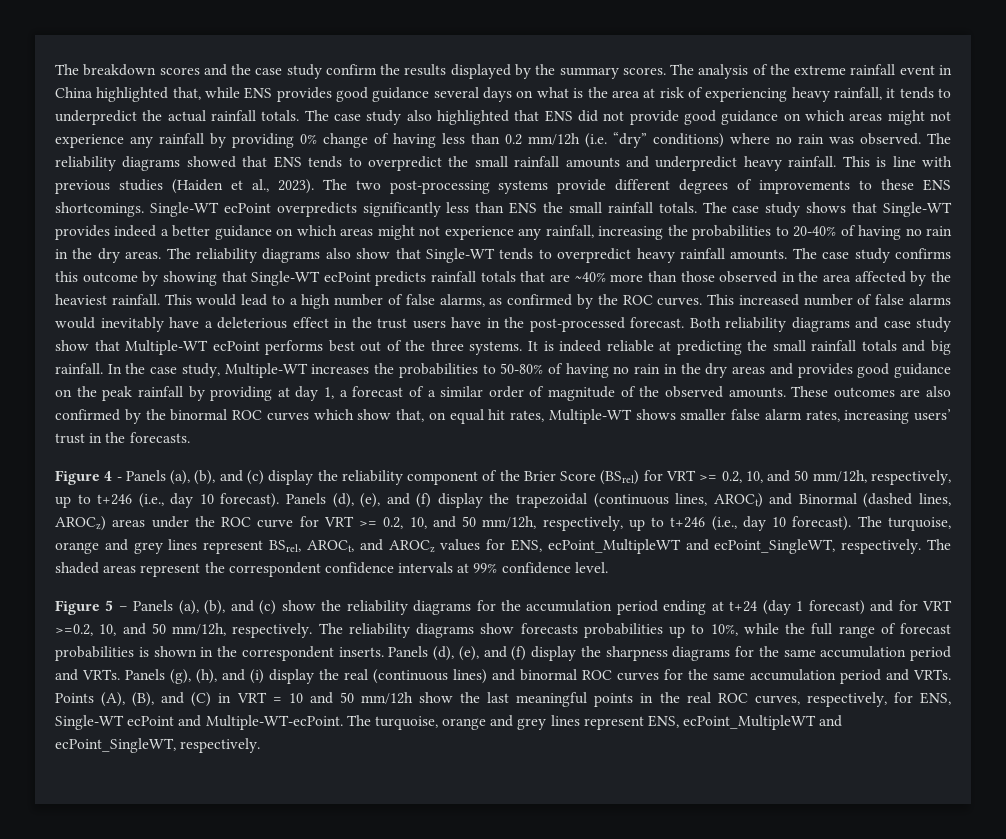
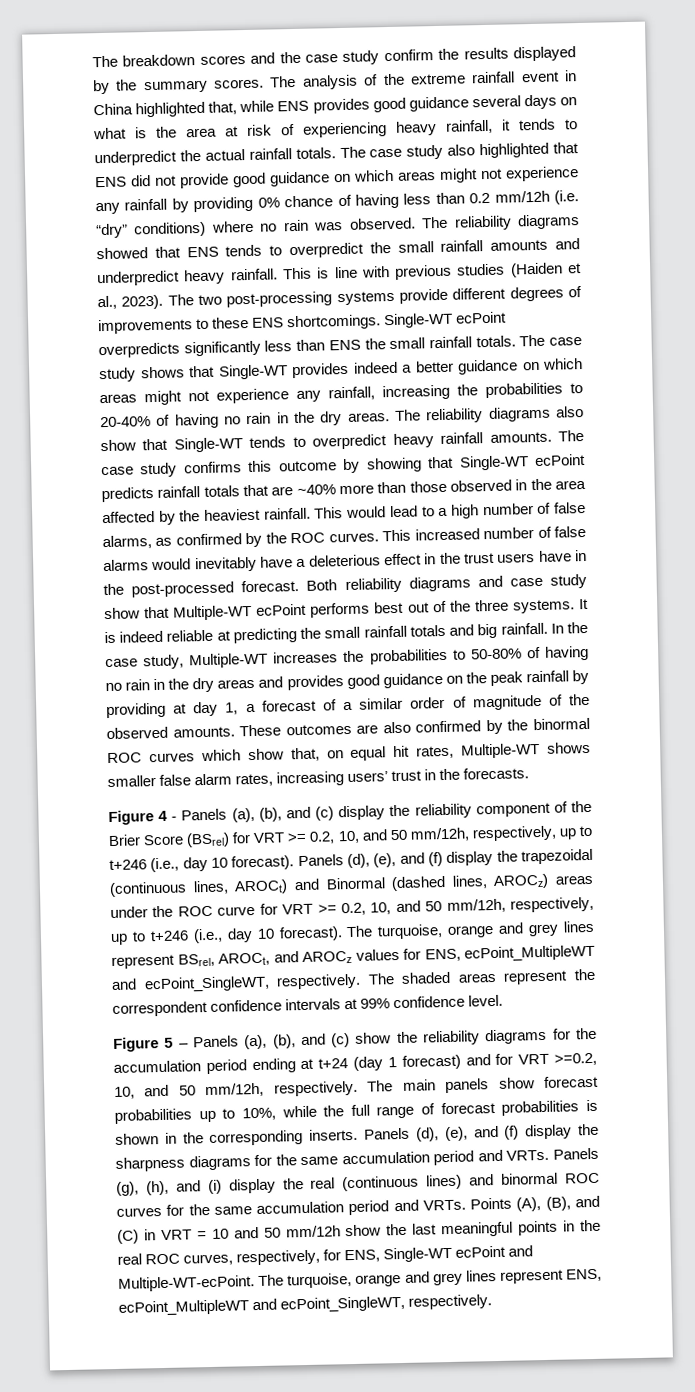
- The case study also highlighted that ENS did not provide good guidance on which areas might not experience any rainfall by providing 0% change of having less than 0.2 mm/12h (i.e. “dry” conditions) where no rain was observed.
+ The case study also highlighted that ENS did not provide good guidance on which areas might not experience any rainfall by providing 0% chance of having less than 0.2 mm/12h (i.e. “dry” conditions) where no rain was observed.
- The reliability diagrams show forecasts probabilities up to 10%, while the full range of forecast probabilities is shown in the correspondent inserts.
+ The main panels show forecast probabilities up to 10%, while the full range of forecast probabilities is shown in the corresponding inserts.

